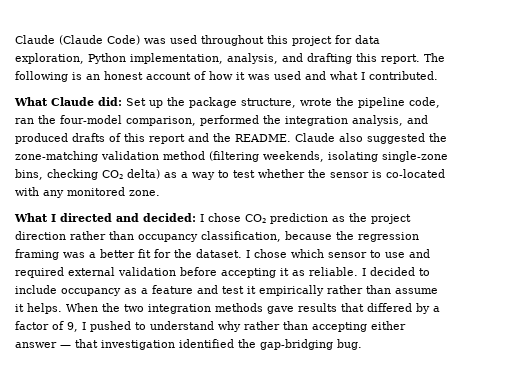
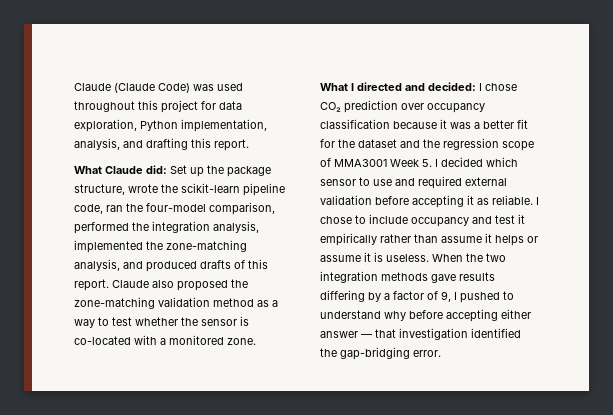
- The following is an honest account of how it was used and what I contributed.
- What Claude did: Set up the package structure, wrote the pipeline code, ran the four-model comparison, performed the integration analysis, and produced drafts of this report and the README.
+ What Claude did: Set up the package structure, wrote the scikit-learn pipeline code, ran the four-model comparison, performed the integration analysis, implemented the zone-matching analysis, and produced drafts of this report.
- Claude also suggested the zone-matching validation method (filtering weekends, isolating single-zone bins, checking CO₂ delta) as a way to test whether the sensor is co-located with any monitored zone.
+ Claude also proposed the zone-matching validation method as a way to test whether the sensor is co-located with a monitored zone.
- What I directed and decided: I chose CO₂ prediction as the project direction rather than occupancy classification, because the regression framing was a better fit for the dataset. I chose which sensor to use and required external validation before accepting it as reliable.
+ What I directed and decided: I chose CO₂ prediction over occupancy classification because it was a better fit for the dataset and the regression scope of MMA3001 Week 5. I decided which sensor to use and required external validation before accepting it as reliable.
- I decided to include occupancy as a feature and test it empirically rather than assume it helps.
+ I chose to include occupancy and test it empirically rather than assume it helps or assume it is useless.
- When the two integration methods gave results that differed by a factor of 9, I pushed to understand why rather than accepting either answer — that investigation identified the gap-bridging bug.
+ When the two integration methods gave results differing by a factor of 9, I pushed to understand why before accepting either answer — that investigation identified the gap-bridging error.

